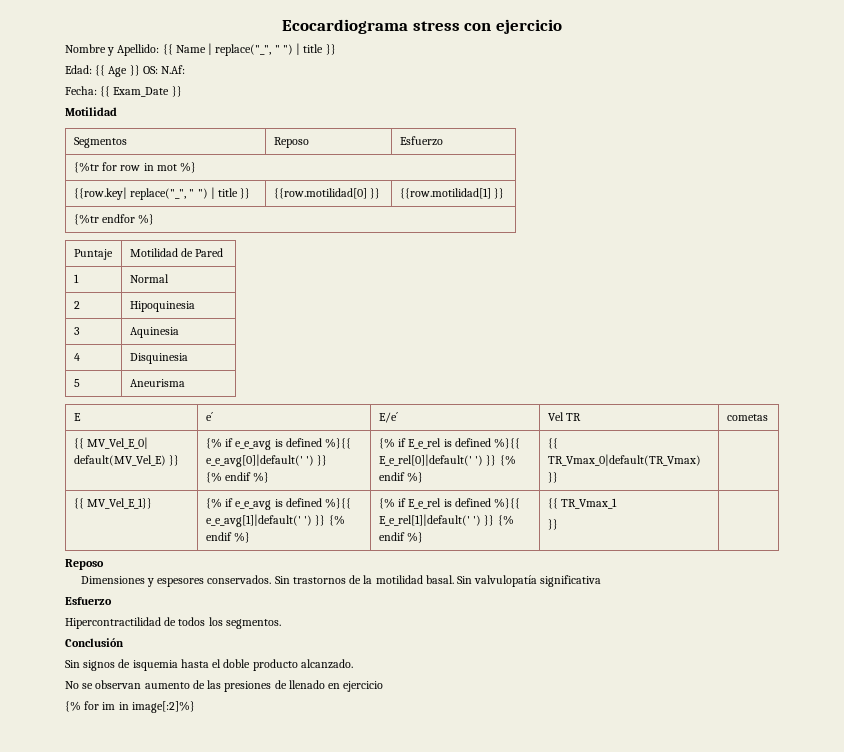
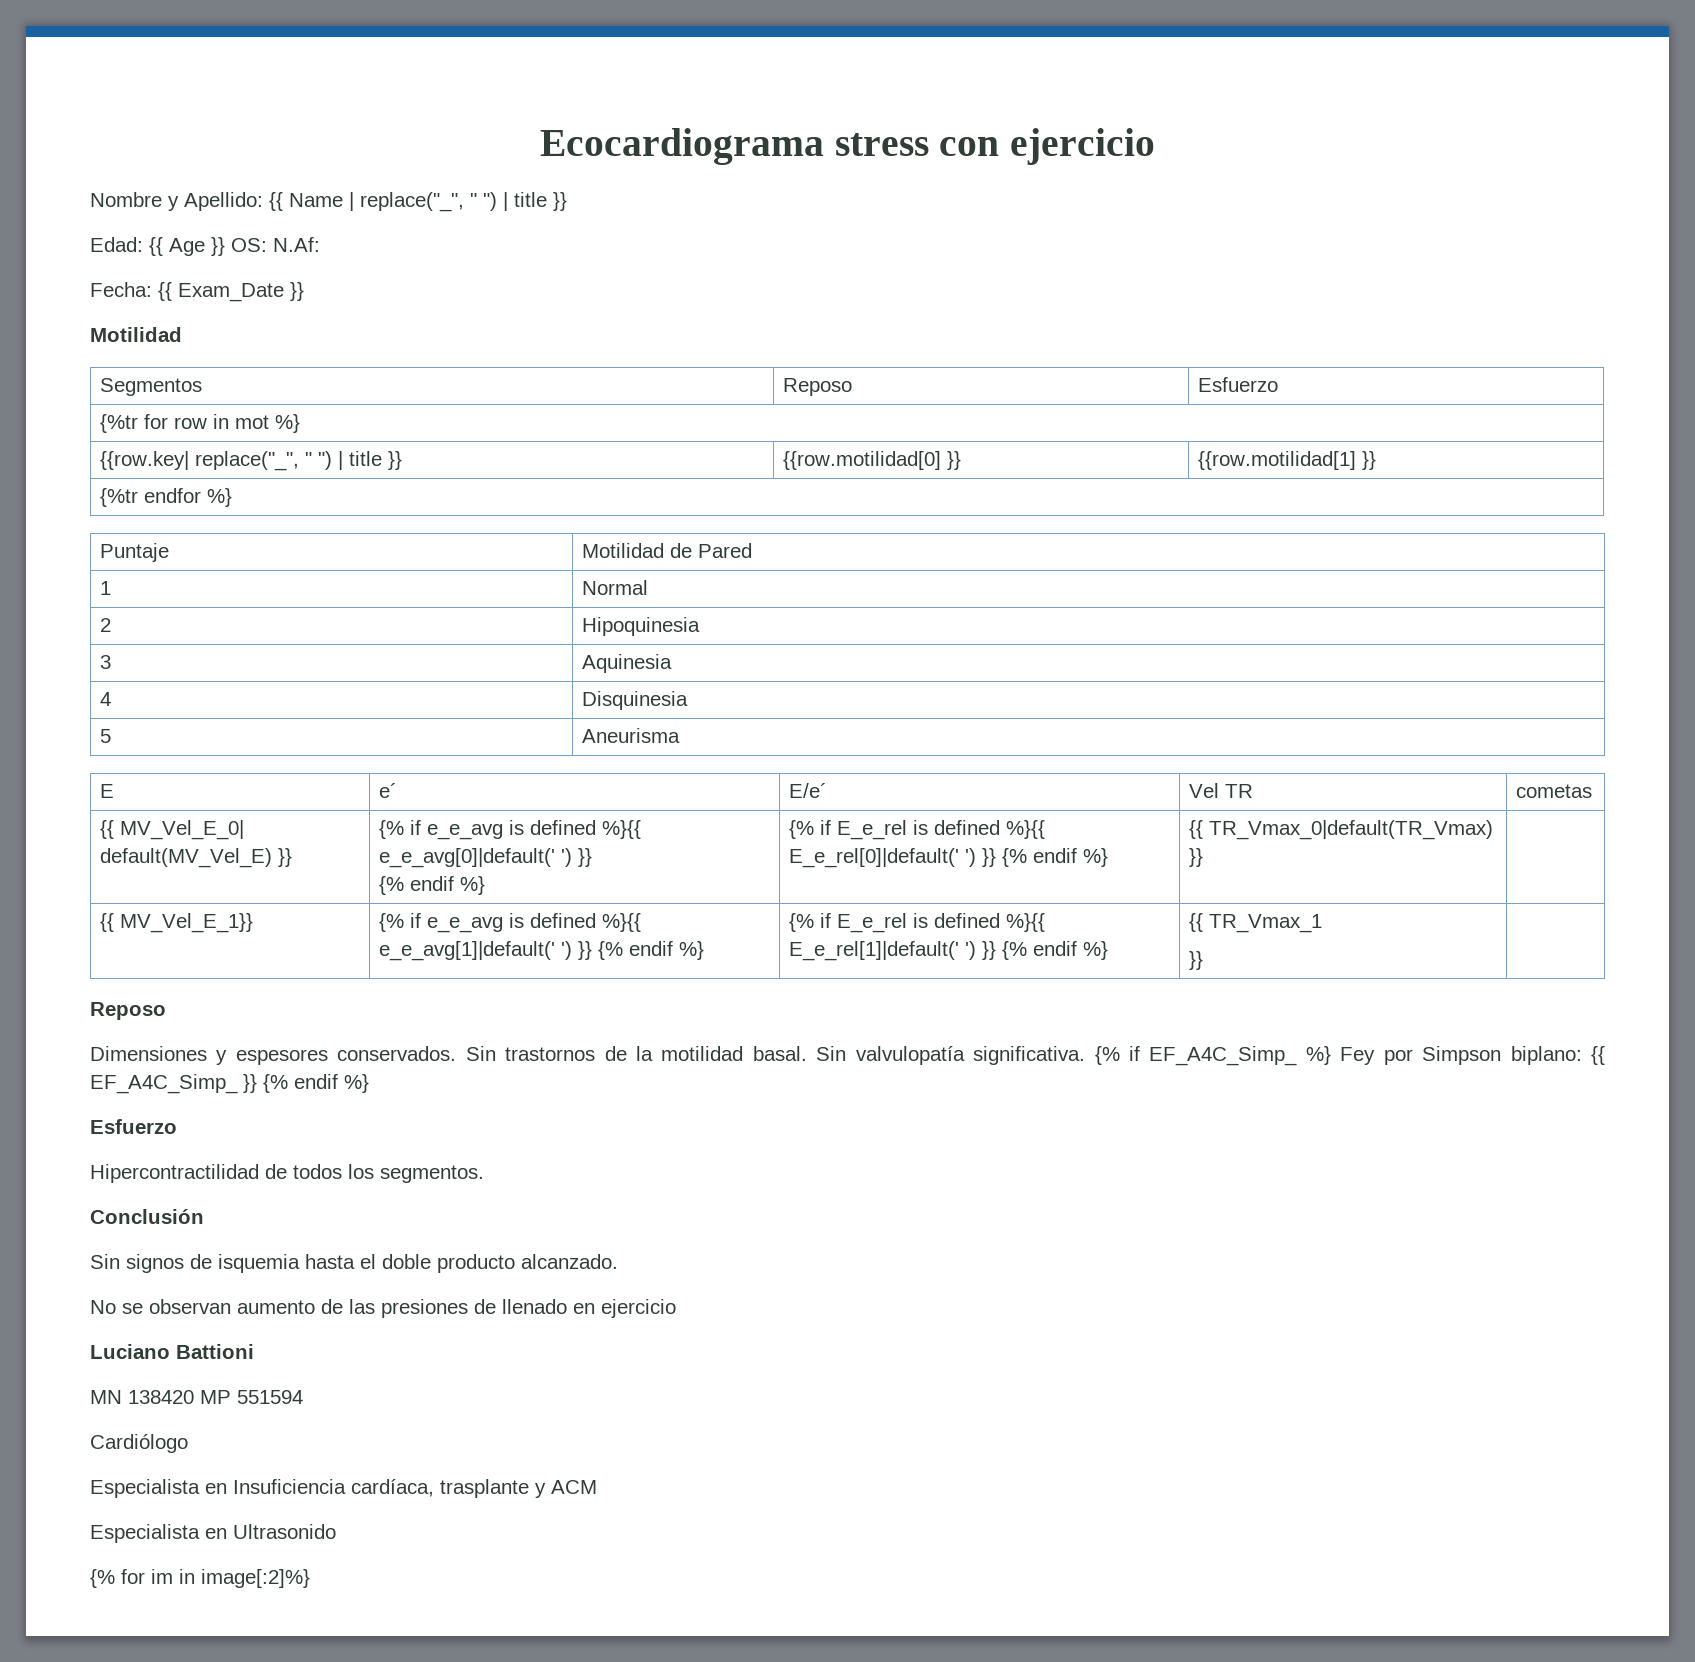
- Sin valvulopatía significativa
+ Sin valvulopatía significativa. {% if EF_A4C_Simp_ %} Fey por Simpson biplano: {{ EF_A4C_Simp_ }} {% endif %}
+ Luciano Battioni
+ MN 138420 MP 551594
+ Cardiólogo
+ Especialista en Insuficiencia cardíaca, trasplante y ACM
+ Especialista en Ultrasonido

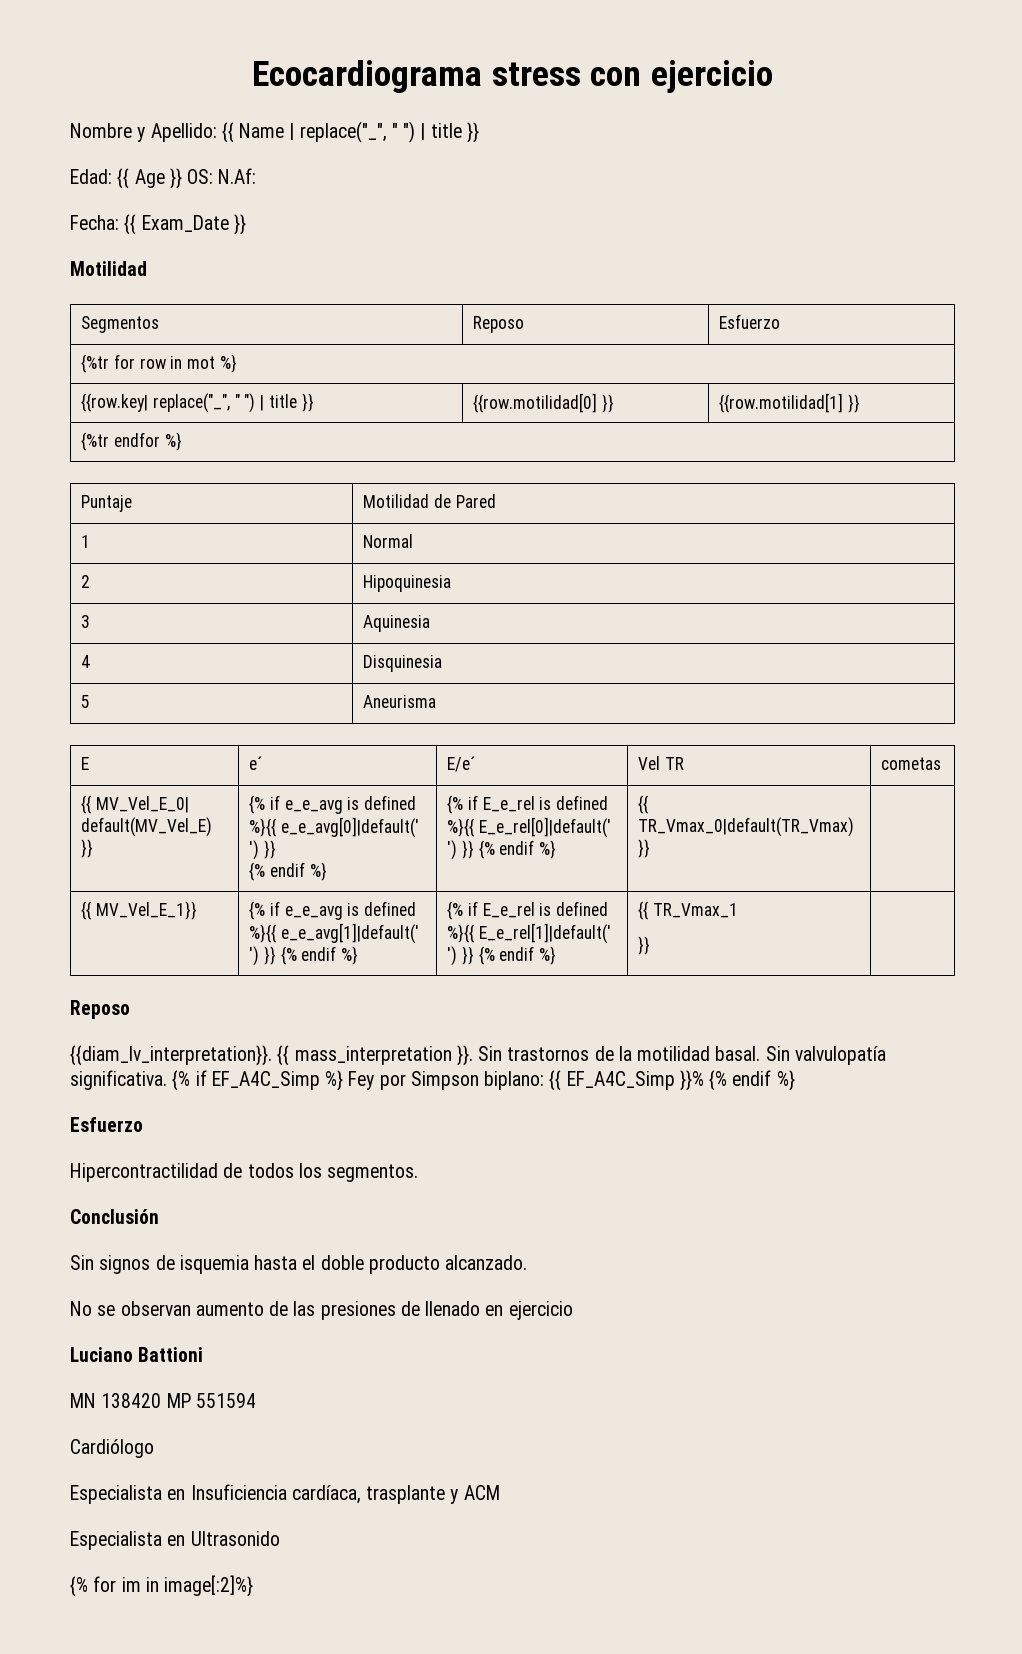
- Dimensiones y espesores conservados.
+ {{diam_lv_interpretation}}. {{ mass_interpretation }}.
- {% if EF_A4C_Simp_ %} Fey por Simpson biplano: {{ EF_A4C_Simp_ }} {% endif %}
+ {% if EF_A4C_Simp %} Fey por Simpson biplano: {{ EF_A4C_Simp }}% {% endif %}

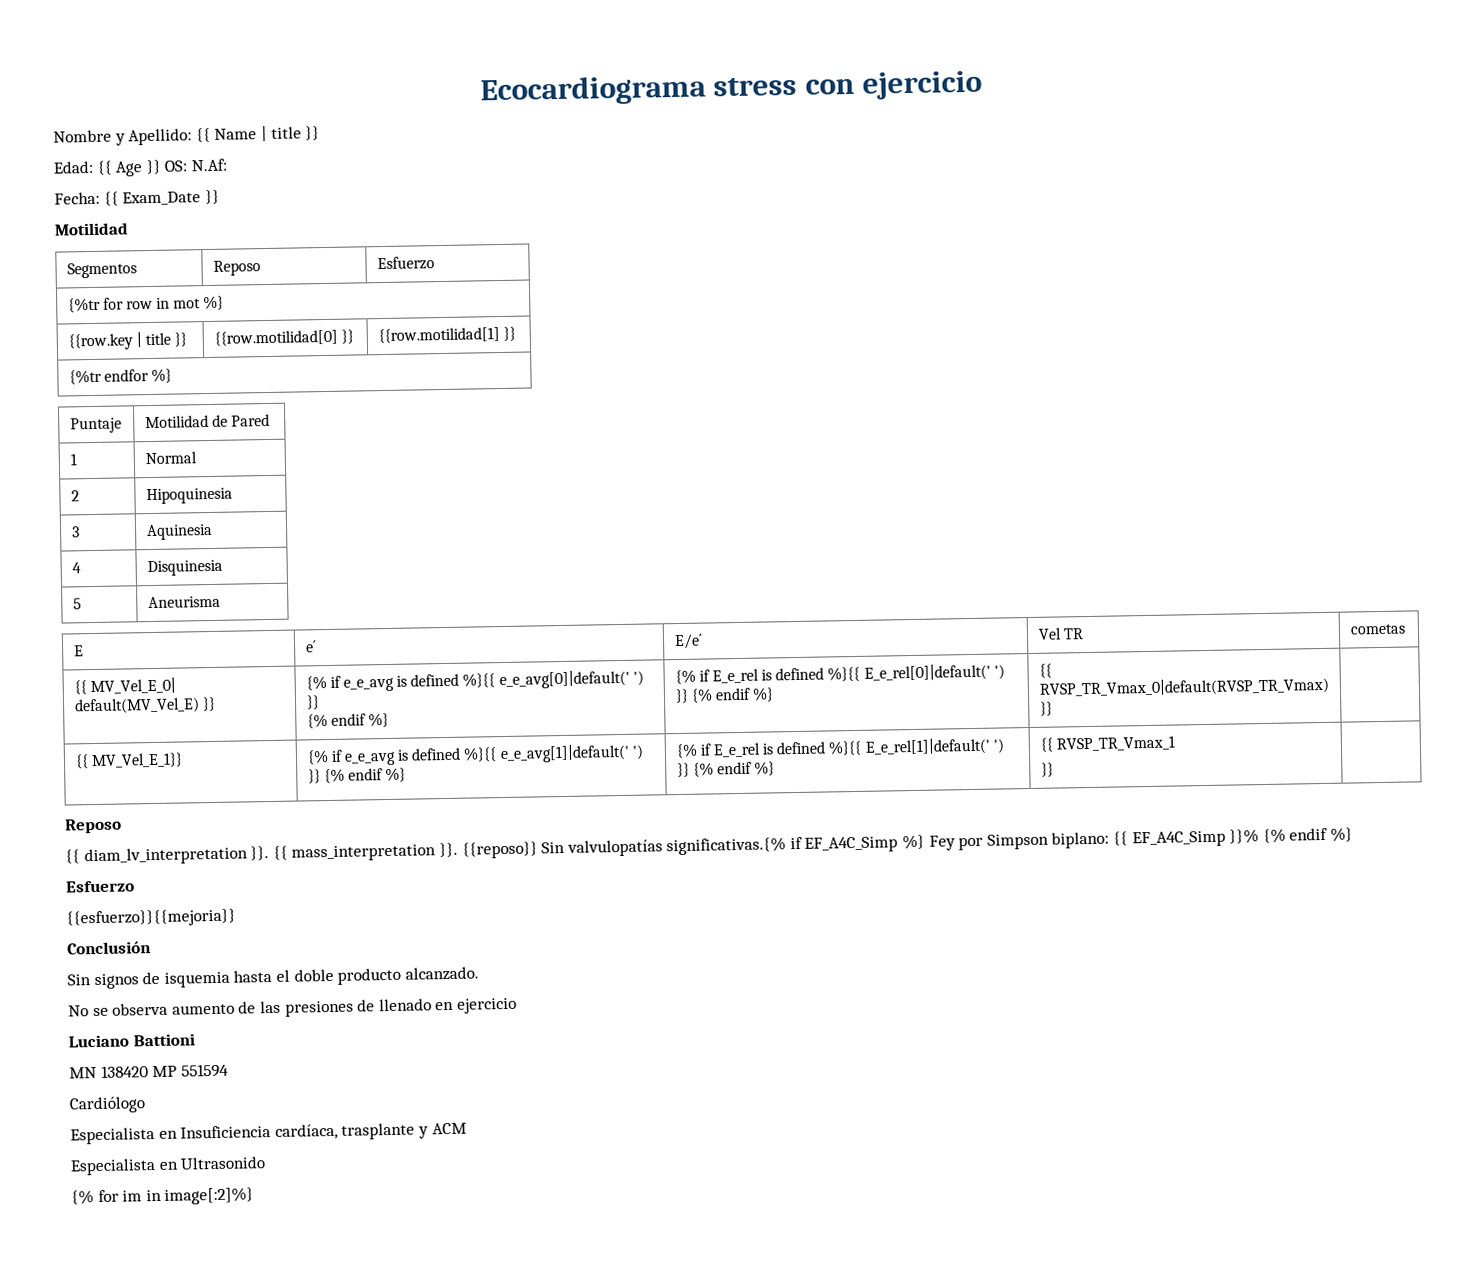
- Nombre y Apellido: {{ Name | replace("_", " ") | title }}
+ Nombre y Apellido: {{ Name | title }}
- {{row.key| replace("_", " ") | title }} | {{row.motilidad[0] }} | {{row.motilidad[1] }}
+ {{row.key | title }} | {{row.motilidad[0] }} | {{row.motilidad[1] }}
  {{ MV_Vel_E_0| default(MV_Vel_E) }} | {% if e_e_avg is defined %}{{ e_e_avg[0]|default(' ') }}
- {% endif %} | {% if E_e_rel is defined %}{{ E_e_rel[0]|default(' ') }} {% endif %} | {{ TR_Vmax_0|default(TR_Vmax) }} |
+ {% endif %} | {% if E_e_rel is defined %}{{ E_e_rel[0]|default(' ') }} {% endif %} | {{ RVSP_TR_Vmax_0|default(RVSP_TR_Vmax) }} |
- {{ MV_Vel_E_1}} | {% if e_e_avg is defined %}{{ e_e_avg[1]|default(' ') }} {% endif %} | {% if E_e_rel is defined %}{{ E_e_rel[1]|default(' ') }} {% endif %} | {{ TR_Vmax_1
+ {{ MV_Vel_E_1}} | {% if e_e_avg is defined %}{{ e_e_avg[1]|default(' ') }} {% endif %} | {% if E_e_rel is defined %}{{ E_e_rel[1]|default(' ') }} {% endif %} | {{ RVSP_TR_Vmax_1
- {{diam_lv_interpretation}}. {{ mass_interpretation }}. Sin trastornos de la motilidad basal. Sin valvulopatía significativa. {% if EF_A4C_Simp %} Fey por Simpson biplano: {{ EF_A4C_Simp }}% {% endif %}
+ {{ diam_lv_interpretation }}. {{ mass_interpretation }}. {{reposo}} Sin valvulopatías significativas.{% if EF_A4C_Simp %} Fey por Simpson biplano: {{ EF_A4C_Simp }}% {% endif %}
- Hipercontractilidad de todos los segmentos.
+ {{esfuerzo}}{{mejoria}}
- No se observan aumento de las presiones de llenado en ejercicio
+ No se observa aumento de las presiones de llenado en ejercicio

